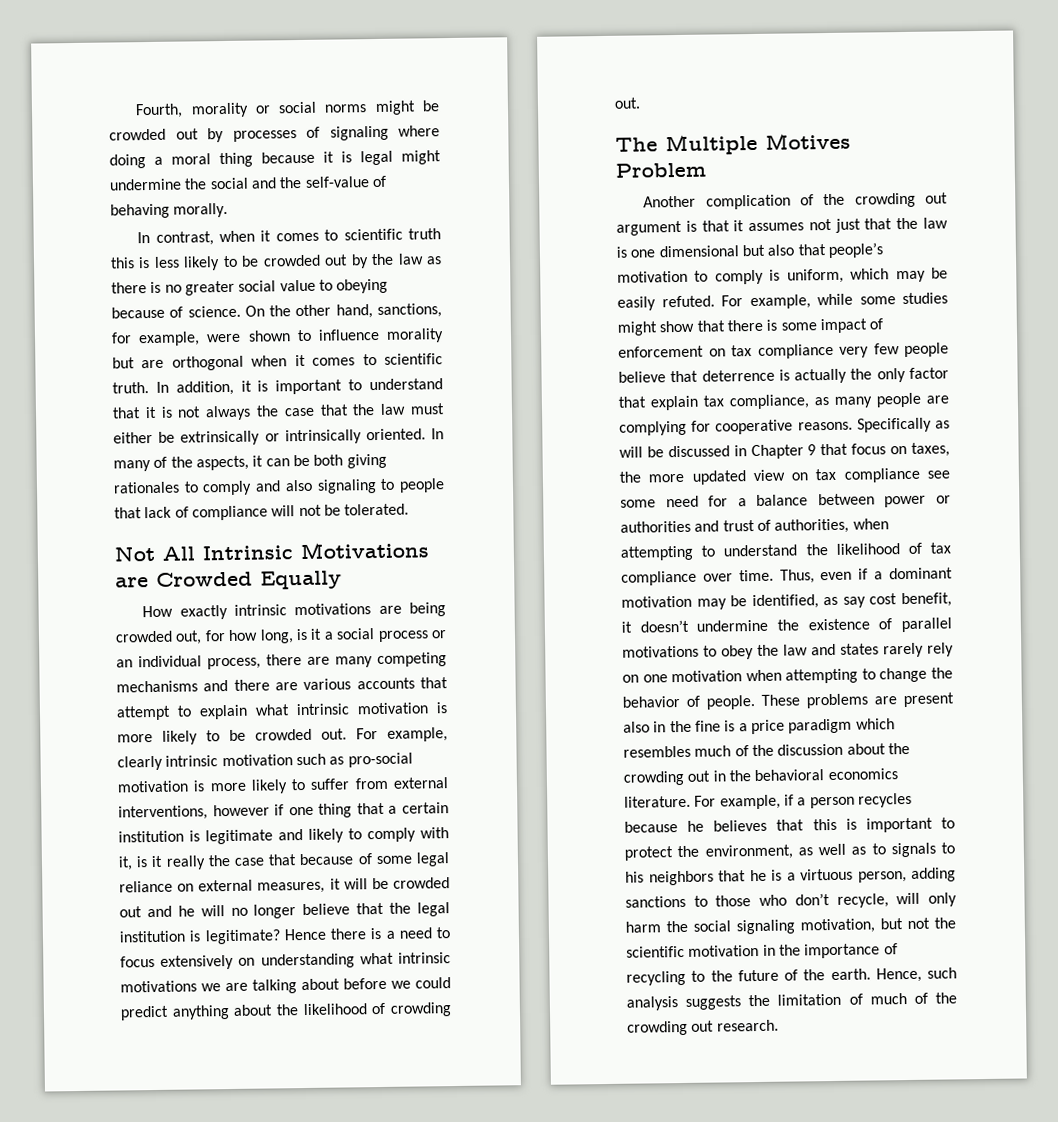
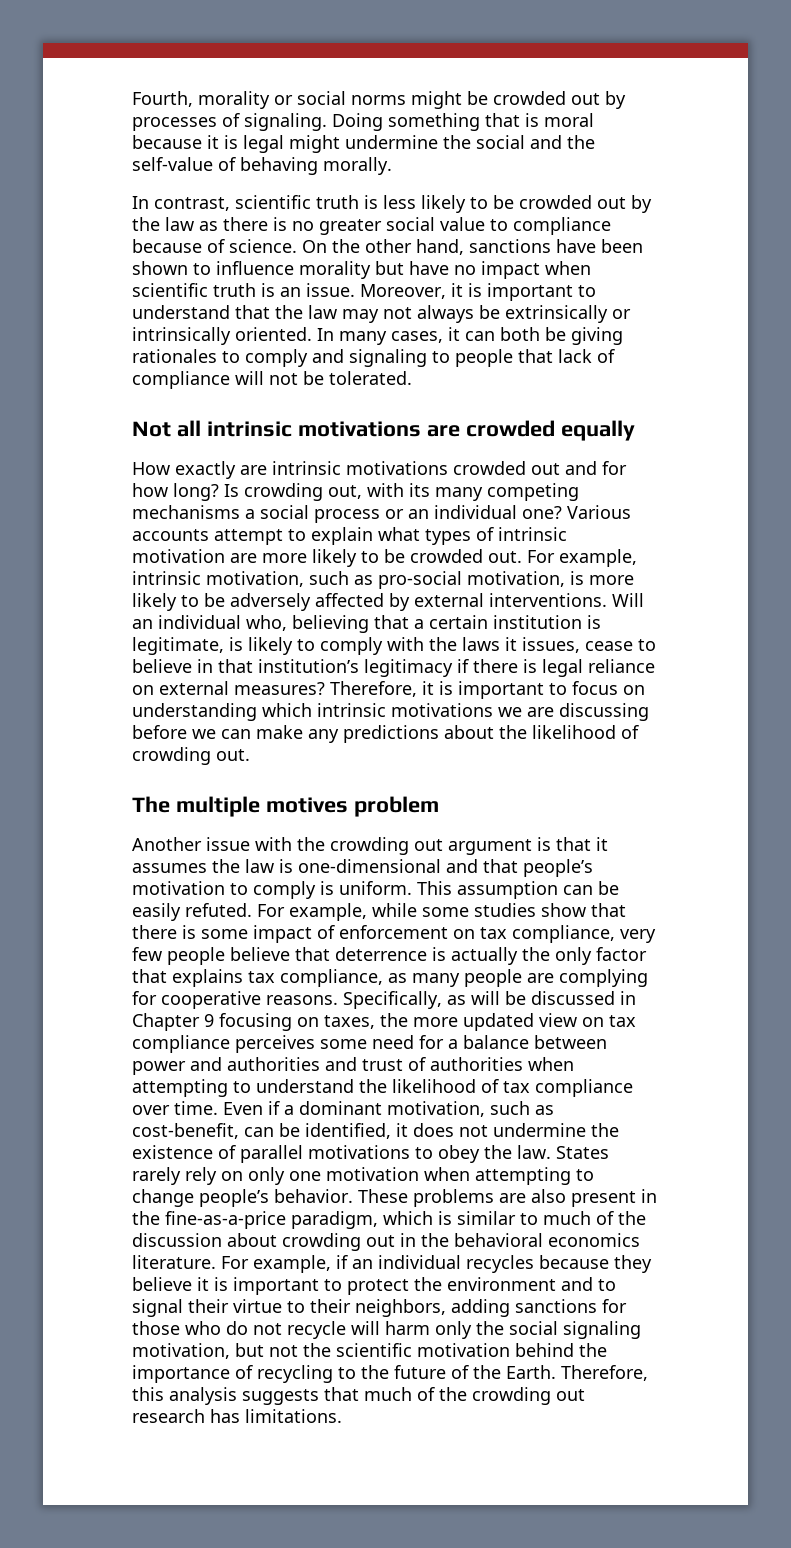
- Fourth, morality or social norms might be crowded out by processes of signaling where doing a moral thing because it is legal might undermine the social and the self-value of behaving morally.
+ Fourth, morality or social norms might be crowded out by processes of signaling. Doing something that is moral because it is legal might undermine the social and the self-value of behaving morally.
- In contrast, when it comes to scientific truth this is less likely to be crowded out by the law as there is no greater social value to obeying because of science.
+ In contrast, scientific truth is less likely to be crowded out by the law as there is no greater social value to compliance because of science.
- On the other hand, sanctions, for example, were shown to influence morality but are orthogonal when it comes to scientific truth. In addition, it is important to understand that it is not always the case that the law must either be extrinsically or intrinsically oriented.
+ On the other hand, sanctions have been shown to influence morality but have no impact when scientific truth is an issue. Moreover, it is important to understand that the law may not always be extrinsically or intrinsically oriented.
- In many of the aspects, it can be both giving rationales to comply and also signaling to people that lack of compliance will not be tolerated.
+ In many cases, it can both be giving rationales to comply and signaling to people that lack of compliance will not be tolerated.
- Not All Intrinsic Motivations are Crowded Equally
+ Not all intrinsic motivations are crowded equally
- How exactly intrinsic motivations are being crowded out, for how long, is it a social process or an individual process, there are many competing mechanisms and there are various accounts that attempt to explain what intrinsic motivation is more likely to be crowded out.
+ How exactly are intrinsic motivations crowded out and for how long? Is crowding out, with its many competing mechanisms a social process or an individual one? Various accounts attempt to explain what types of intrinsic motivation are more likely to be crowded out.
- For example, clearly intrinsic motivation such as pro-social motivation is more likely to suffer from external interventions, however if one thing that a certain institution is legitimate and likely to comply with it, is it really the case that because of some legal reliance on external measures, it will be crowded out and he will no longer believe that the legal institution is legitimate? Hence there is a need to focus extensively on understanding what intrinsic motivations we are talking about before we could predict anything about the likelihood of crowding out.
+ For example, intrinsic motivation, such as pro-social motivation, is more likely to be adversely affected by external interventions. Will an individual who, believing that a certain institution is legitimate, is likely to comply with the laws it issues, cease to believe in that institution’s legitimacy if there is legal reliance on external measures? Therefore, it is important to focus on understanding which intrinsic motivations we are discussing before we can make any predictions about the likelihood of crowding out.
- The Multiple Motives Problem
+ The multiple motives problem
- Another complication of the crowding out argument is that it assumes not just that the law is one dimensional but also that people’s motivation to comply is uniform, which may be easily refuted.
+ Another issue with the crowding out argument is that it assumes the law is one-dimensional and that people’s motivation to comply is uniform. This assumption can be easily refuted.
- For example, while some studies might show that there is some impact of enforcement on tax compliance very few people believe that deterrence is actually the only factor that explain tax compliance, as many people are complying for cooperative reasons.
+ For example, while some studies show that there is some impact of enforcement on tax compliance, very few people believe that deterrence is actually the only factor that explains tax compliance, as many people are complying for cooperative reasons.
- Specifically as will be discussed in Chapter 9 that focus on taxes, the more updated view on tax compliance see some need for a balance between power or authorities and trust of authorities, when attempting to understand the likelihood of tax compliance over time.
+ Specifically, as will be discussed in Chapter 9 focusing on taxes, the more updated view on tax compliance perceives some need for a balance between power and authorities and trust of authorities when attempting to understand the likelihood of tax compliance over time.
- Thus, even if a dominant motivation may be identified, as say cost benefit, it doesn’t undermine the existence of parallel motivations to obey the law and states rarely rely on one motivation when attempting to change the behavior of people. These problems are present also in the fine is a price paradigm which resembles much of the discussion about the crowding out in the behavioral economics literature.
+ Even if a dominant motivation, such as cost-benefit, can be identified, it does not undermine the existence of parallel motivations to obey the law. States rarely rely on only one motivation when attempting to change people’s behavior. These problems are also present in the fine-as-a-price paradigm, which is similar to much of the discussion about crowding out in the behavioral economics literature.
- For example, if a person recycles because he believes that this is important to protect the environment, as well as to signals to his neighbors that he is a virtuous person, adding sanctions to those who don’t recycle, will only harm the social signaling motivation, but not the scientific motivation in the importance of recycling to the future of the earth. Hence, such analysis suggests the limitation of much of the crowding out research.
+ For example, if an individual recycles because they believe it is important to protect the environment and to signal their virtue to their neighbors, adding sanctions for those who do not recycle will harm only the social signaling motivation, but not the scientific motivation behind the importance of recycling to the future of the Earth. Therefore, this analysis suggests that much of the crowding out research has limitations.

